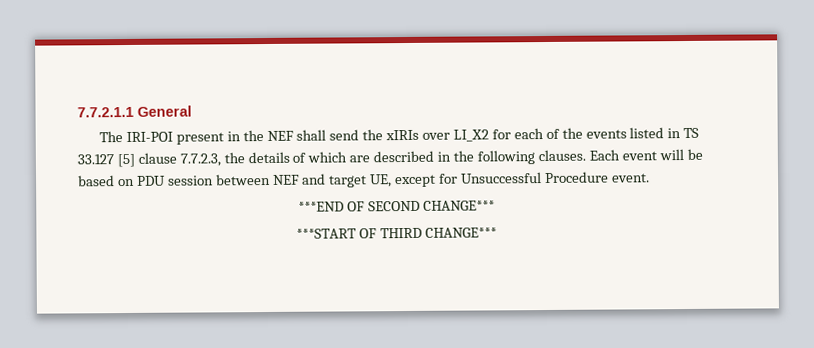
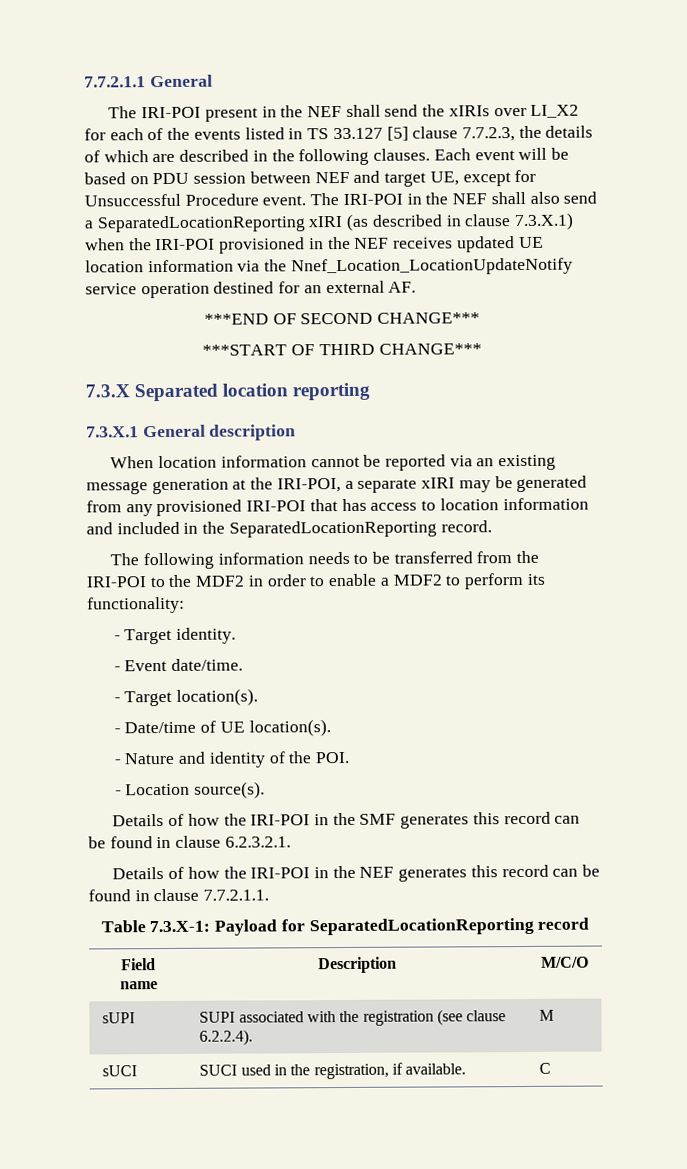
+ The IRI-POI in the NEF shall also send a SeparatedLocationReporting xIRI (as described in clause 7.3.X.1) when the IRI-POI provisioned in the NEF receives updated UE location information via the Nnef_Location_LocationUpdateNotify service operation destined for an external AF.
+ 7.3.X Separated location reporting
+ 7.3.X.1 General description
+ When location information cannot be reported via an existing message generation at the IRI-POI, a separate xIRI may be generated from any provisioned IRI-POI that has access to location information and included in the SeparatedLocationReporting record.
+ The following information needs to be transferred from the IRI-POI to the MDF2 in order to enable a MDF2 to perform its functionality:
+ - Target identity.
+ - Event date/time.
+ - Target location(s).
+ - Date/time of UE location(s).
+ - Nature and identity of the POI.
+ - Location source(s).
+ Details of how the IRI-POI in the SMF generates this record can be found in clause 6.2.3.2.1.
+ Details of how the IRI-POI in the NEF generates this record can be found in clause 7.7.2.1.1.
+ Table 7.3.X-1: Payload for SeparatedLocationReporting record
+ Field name | Description | M/C/O
+ sUPI | SUPI associated with the registration (see clause 6.2.2.4). | M
+ sUCI | SUCI used in the registration, if available. | C

